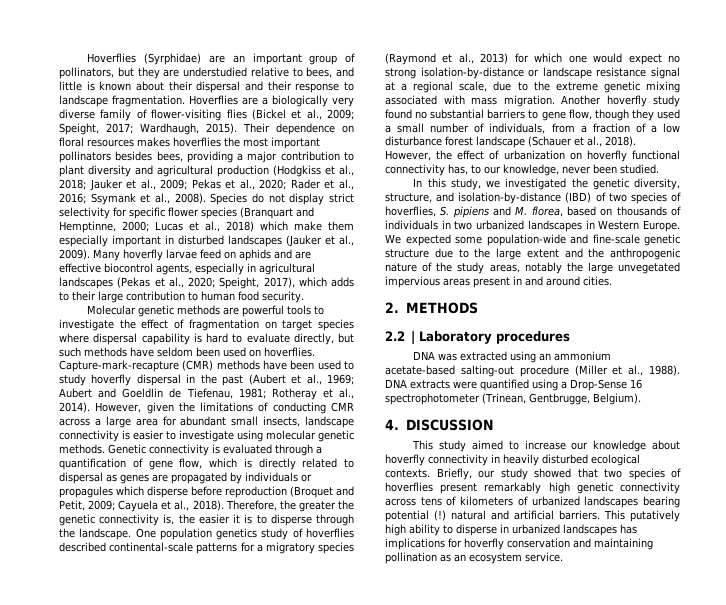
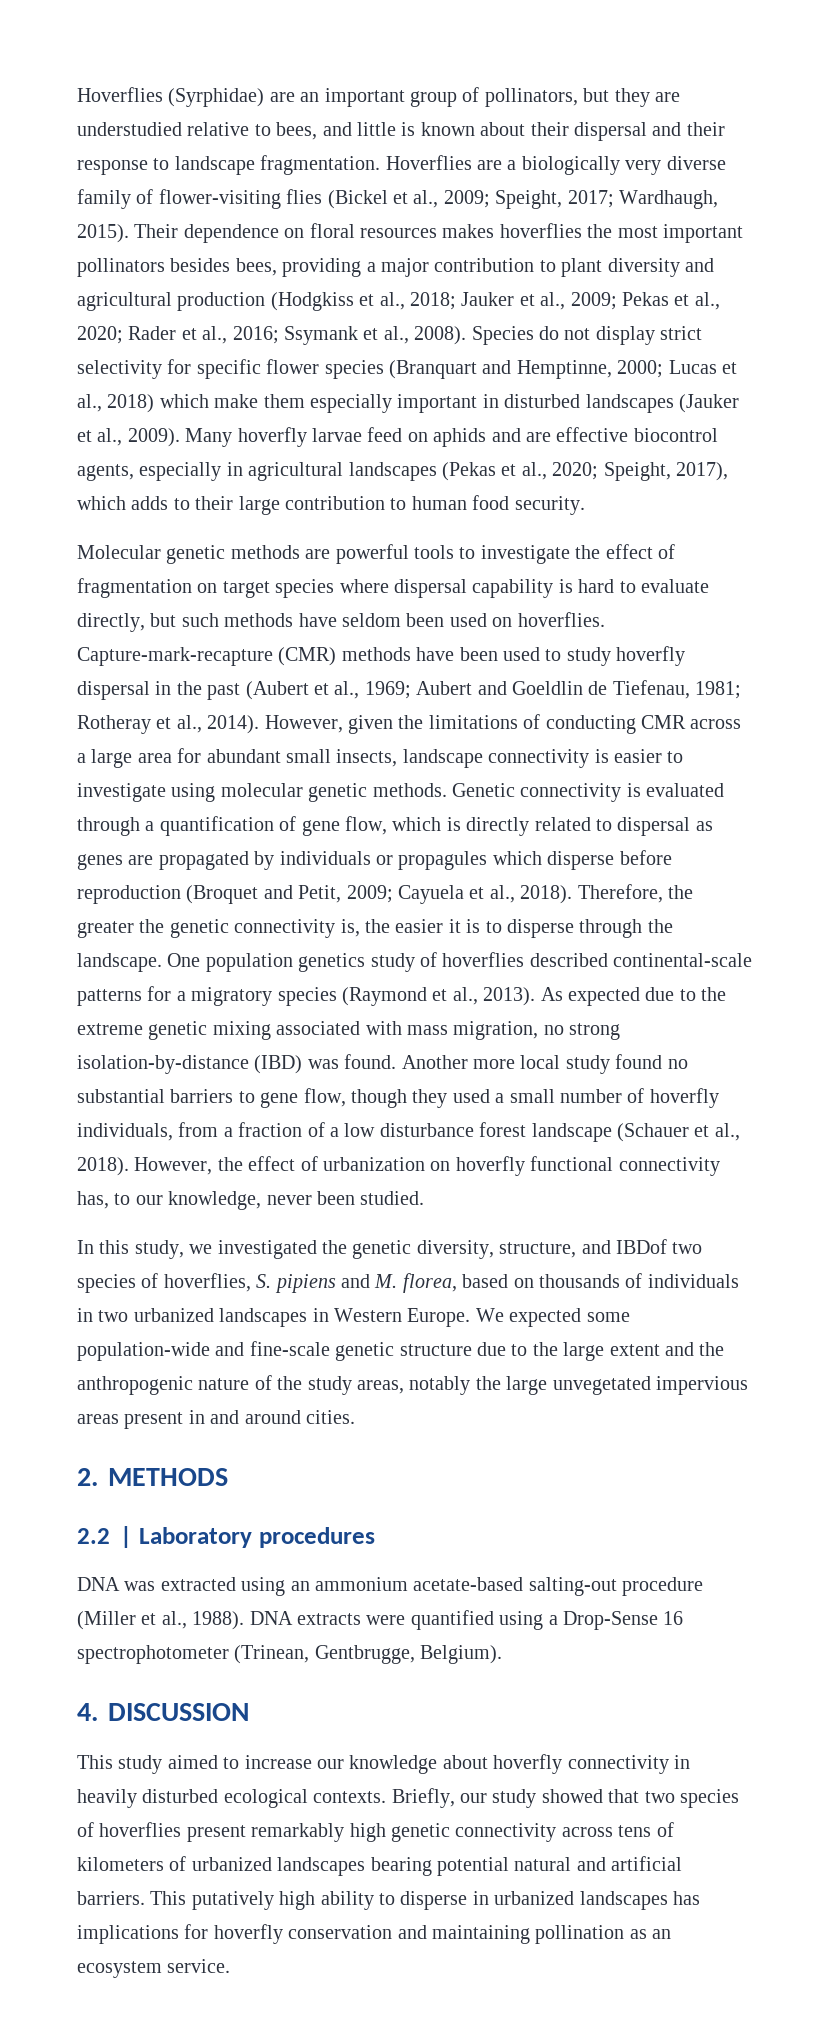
- One population genetics study of hoverflies described continental-scale patterns for a migratory species (Raymond et al., 2013) for which one would expect no strong isolation-by-distance or landscape resistance signal at a regional scale, due to the extreme genetic mixing associated with mass migration. Another hoverfly study found no substantial barriers to gene flow, though they used a small number of individuals, from a fraction of a low disturbance forest landscape (Schauer et al., 2018).
+ One population genetics study of hoverflies described continental-scale patterns for a migratory species (Raymond et al., 2013). As expected due to the extreme genetic mixing associated with mass migration, no strong isolation-by-distance (IBD) was found. Another more local study found no substantial barriers to gene flow, though they used a small number of hoverfly individuals, from a fraction of a low disturbance forest landscape (Schauer et al., 2018).
- In this study, we investigated the genetic diversity, structure, and isolation-by-distance (IBD) of two species of hoverflies, S. pipiens and M. florea, based on thousands of individuals in two urbanized landscapes in Western Europe.
+ In this study, we investigated the genetic diversity, structure, and IBDof two species of hoverflies, S. pipiens and M. florea, based on thousands of individuals in two urbanized landscapes in Western Europe.
- Briefly, our study showed that two species of hoverflies present remarkably high genetic connectivity across tens of kilometers of urbanized landscapes bearing potential (!) natural and artificial barriers.
+ Briefly, our study showed that two species of hoverflies present remarkably high genetic connectivity across tens of kilometers of urbanized landscapes bearing potential natural and artificial barriers.

